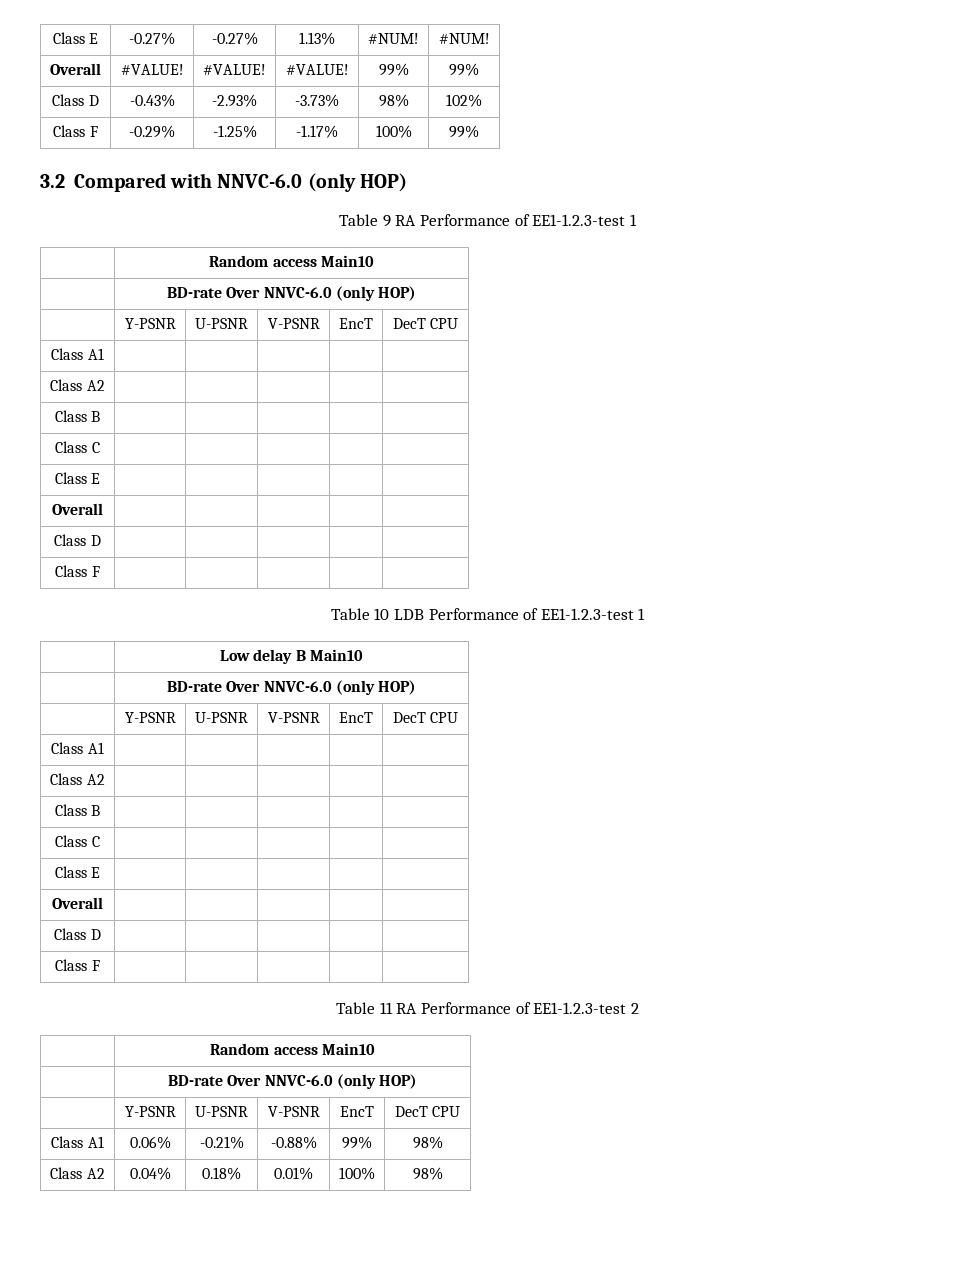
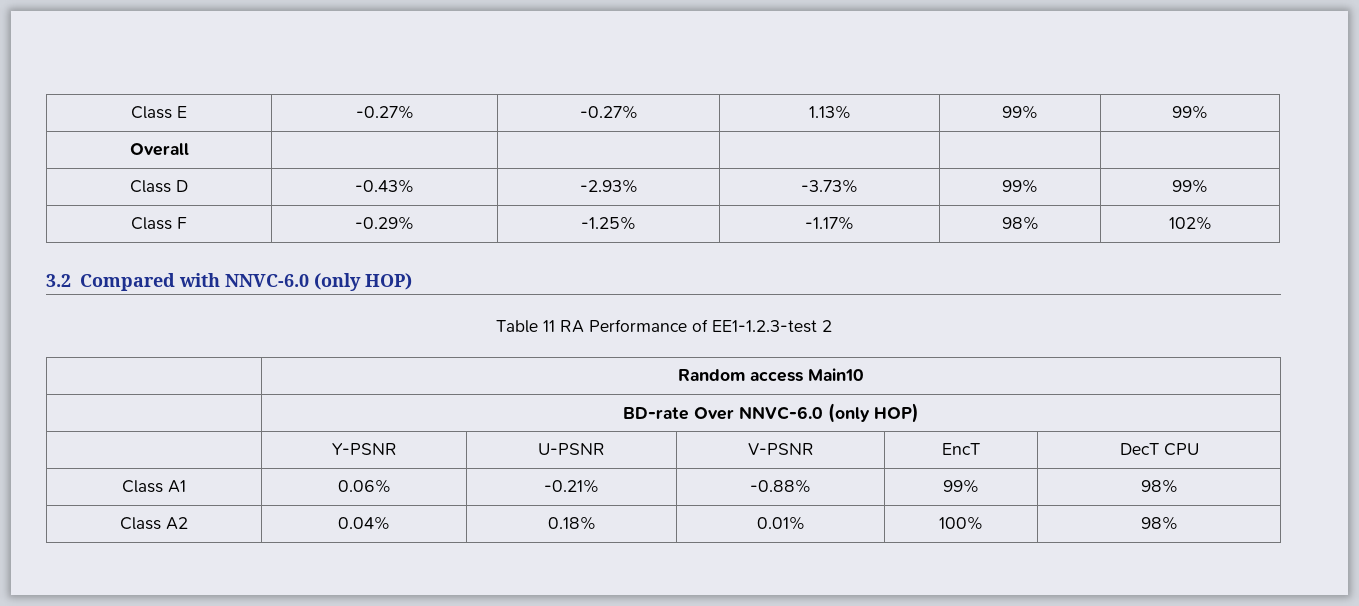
- Class E | -0.27% | -0.27% | 1.13% | #NUM! | #NUM!
- Overall | #VALUE! | #VALUE! | #VALUE! | 99% | 99%
- Class D | -0.43% | -2.93% | -3.73% | 98% | 102%
- Class F | -0.29% | -1.25% | -1.17% | 100% | 99%
+ Class E | -0.27% | -0.27% | 1.13% | 99% | 99%
+ Overall | | | | |
+ Class D | -0.43% | -2.93% | -3.73% | 99% | 99%
+ Class F | -0.29% | -1.25% | -1.17% | 98% | 102%
  3.2 Compared with NNVC-6.0 (only HOP)
- Table 9 RA Performance of EE1-1.2.3-test 1
- | Random access Main10
- | BD-rate Over NNVC-6.0 (only HOP)
- | Y-PSNR | U-PSNR | V-PSNR | EncT | DecT CPU
- Class A1 | | | | |
- Class A2 | | | | |
- Class B | | | | |
- Class C | | | | |
- Class E | | | | |
- Overall | | | | |
- Class D | | | | |
- Class F | | | | |
- Table 10 LDB Performance of EE1-1.2.3-test 1
- | Low delay B Main10
- | BD-rate Over NNVC-6.0 (only HOP)
- | Y-PSNR | U-PSNR | V-PSNR | EncT | DecT CPU
- Class A1 | | | | |
- Class A2 | | | | |
- Class B | | | | |
- Class C | | | | |
- Class E | | | | |
- Overall | | | | |
- Class D | | | | |
- Class F | | | | |

